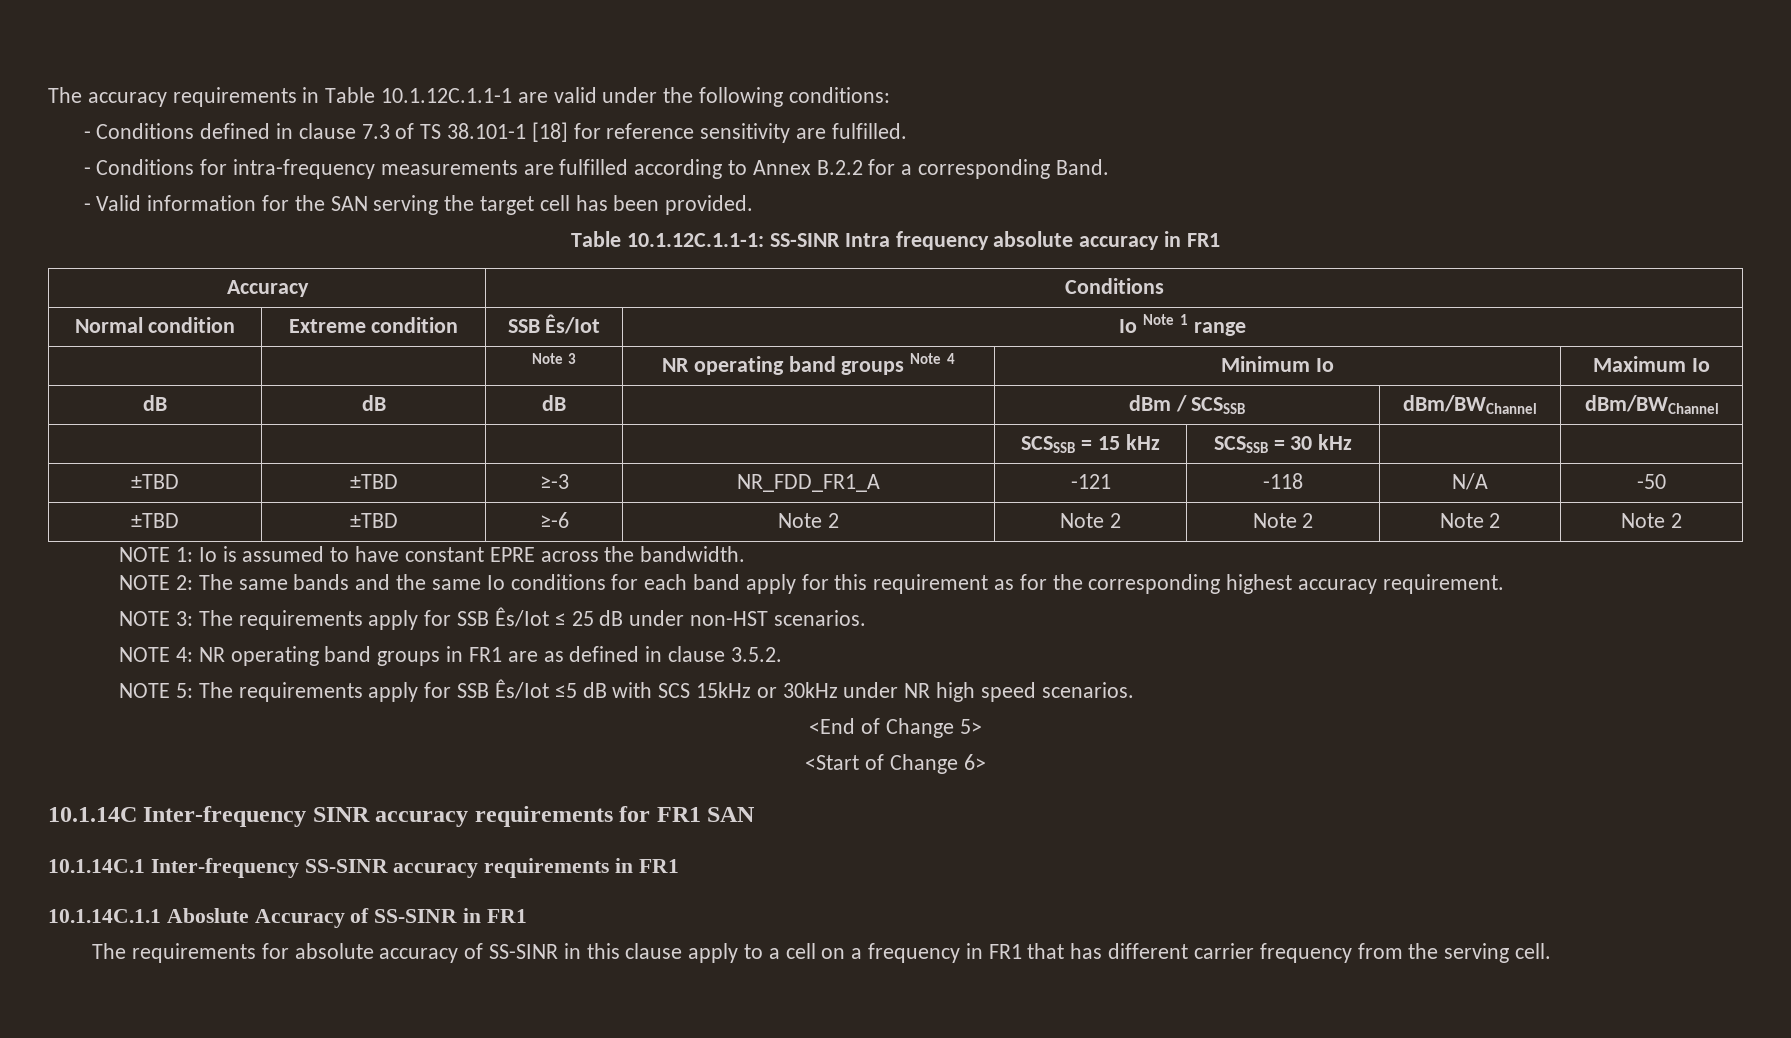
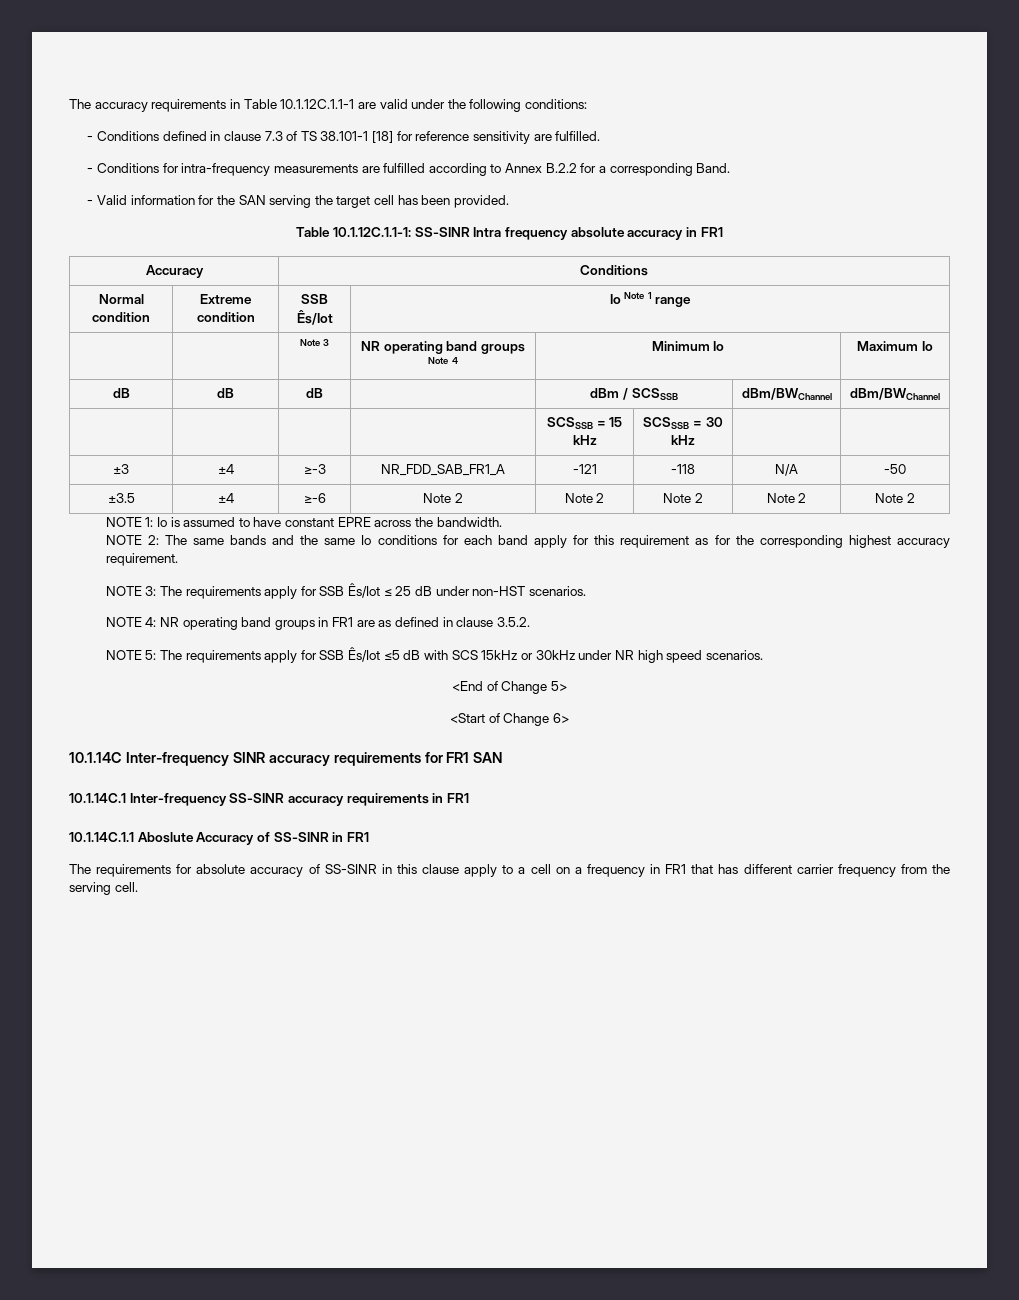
- ±TBD | ±TBD | ≥-3 | NR_FDD_FR1_A | -121 | -118 | N/A | -50
+ ±3 | ±4 | ≥-3 | NR_FDD_SAB_FR1_A | -121 | -118 | N/A | -50
- ±TBD | ±TBD | ≥-6 | Note 2 | Note 2 | Note 2 | Note 2 | Note 2
+ ±3.5 | ±4 | ≥-6 | Note 2 | Note 2 | Note 2 | Note 2 | Note 2

